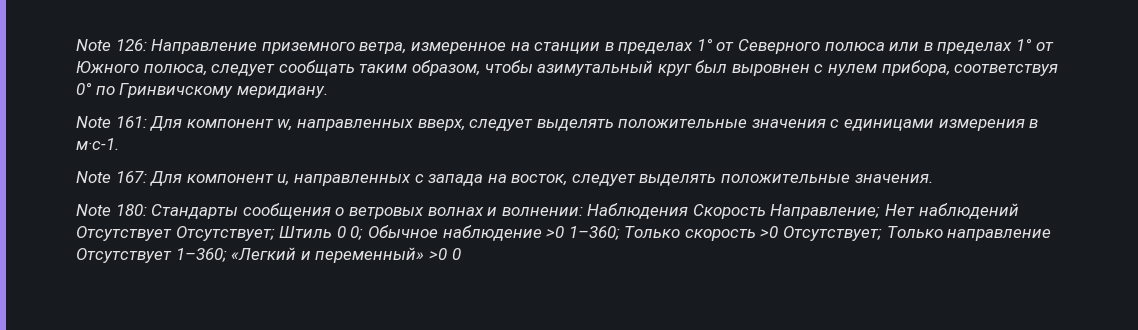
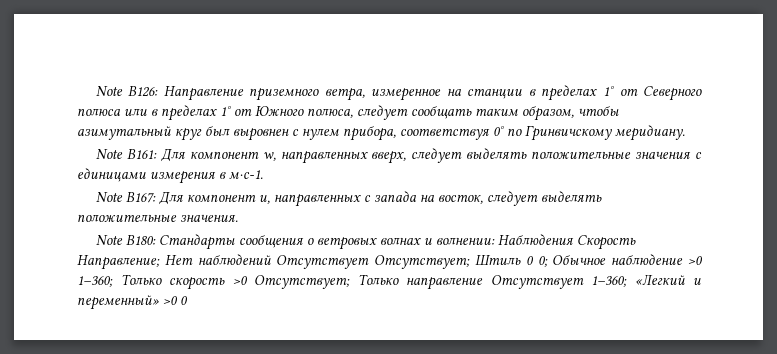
- Note 126: Направление приземного ветра, измеренное на станции в пределах 1° от Северного полюса или в пределах 1° от Южного полюса, следует сообщать таким образом, чтобы азимутальный круг был выровнен с нулем прибора, соответствуя 0° по Гринвичскому меридиану.
+ Note B126: Направление приземного ветра, измеренное на станции в пределах 1° от Северного полюса или в пределах 1° от Южного полюса, следует сообщать таким образом, чтобы азимутальный круг был выровнен с нулем прибора, соответствуя 0° по Гринвичскому меридиану.
- Note 161: Для компонент w, направленных вверх, следует выделять положительные значения с единицами измерения в м·с-1.
+ Note B161: Для компонент w, направленных вверх, следует выделять положительные значения с единицами измерения в м·с-1.
- Note 167: Для компонент u, направленных с запада на восток, следует выделять положительные значения.
+ Note B167: Для компонент u, направленных с запада на восток, следует выделять положительные значения.
- Note 180: Стандарты сообщения о ветровых волнах и волнении: Наблюдения Скорость Направление; Нет наблюдений Отсутствует Отсутствует; Штиль 0 0; Обычное наблюдение >0 1–360; Только скорость >0 Отсутствует; Только направление Отсутствует 1–360; «Легкий и переменный» >0 0
+ Note B180: Стандарты сообщения о ветровых волнах и волнении: Наблюдения Скорость Направление; Нет наблюдений Отсутствует Отсутствует; Штиль 0 0; Обычное наблюдение >0 1–360; Только скорость >0 Отсутствует; Только направление Отсутствует 1–360; «Легкий и переменный» >0 0

